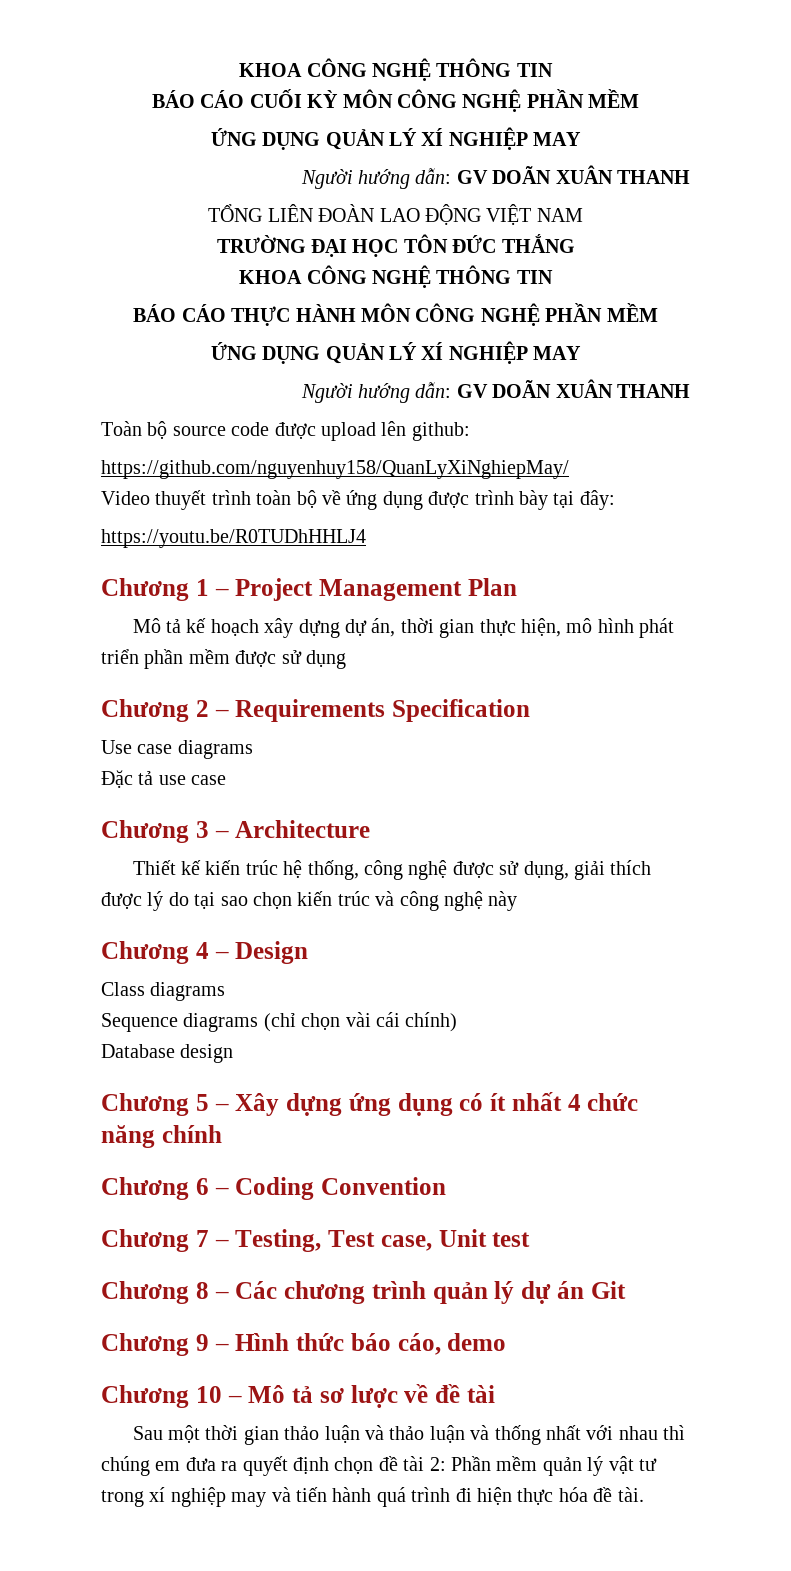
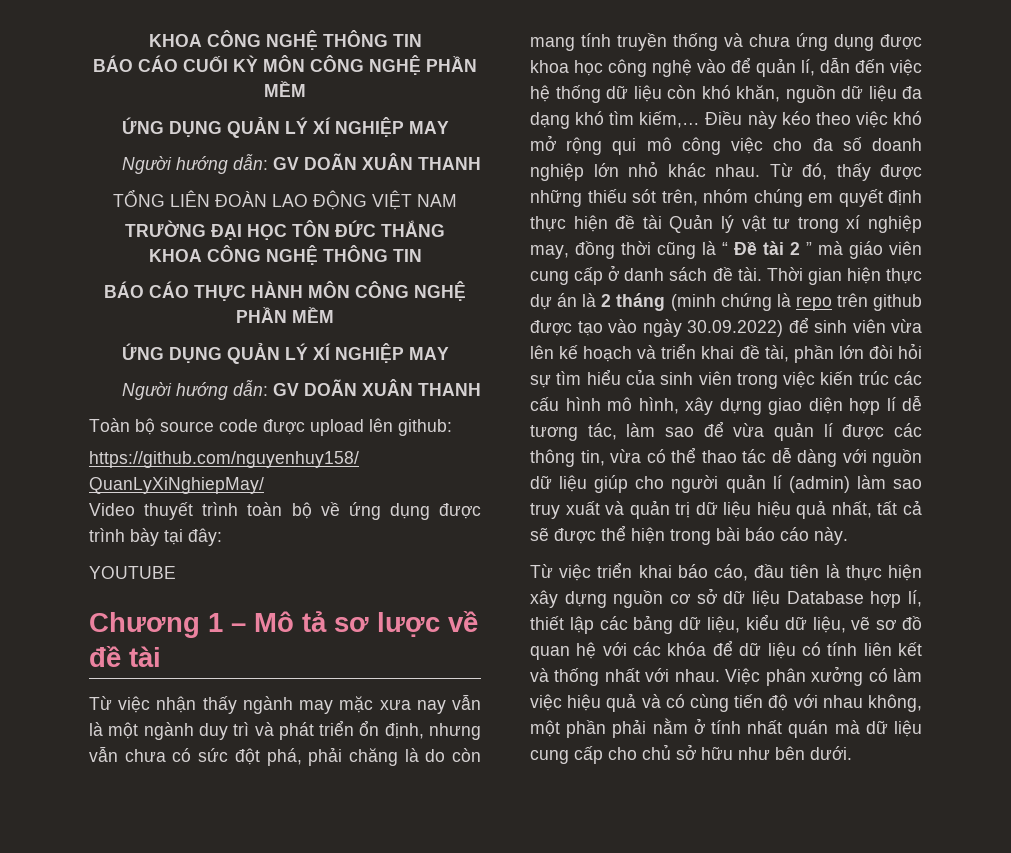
- https://youtu.be/R0TUDhHHLJ4
- Chương 1 – Project Management Plan
- Mô tả kế hoạch xây dựng dự án, thời gian thực hiện, mô hình phát triển phần mềm được sử dụng
- Chương 2 – Requirements Specification
- Use case diagrams
- Đặc tả use case
- Chương 3 – Architecture
- Thiết kế kiến trúc hệ thống, công nghệ được sử dụng, giải thích được lý do tại sao chọn kiến trúc và công nghệ này
- Chương 4 – Design
- Class diagrams
- Sequence diagrams (chỉ chọn vài cái chính)
- Database design
- Chương 5 – Xây dựng ứng dụng có ít nhất 4 chức năng chính
- Chương 6 – Coding Convention
- Chương 7 – Testing, Test case, Unit test
- Chương 8 – Các chương trình quản lý dự án Git
- Chương 9 – Hình thức báo cáo, demo
- Chương 10 – Mô tả sơ lược về đề tài
+ YOUTUBE
+ Chương 1 – Mô tả sơ lược về đề tài
- Sau một thời gian thảo luận và thảo luận và thống nhất với nhau thì chúng em đưa ra quyết định chọn đề tài 2: Phần mềm quản lý vật tư trong xí nghiệp may và tiến hành quá trình đi hiện thực hóa đề tài.
+ Từ việc nhận thấy ngành may mặc xưa nay vẫn là một ngành duy trì và phát triển ổn định, nhưng vẫn chưa có sức đột phá, phải chăng là do còn mang tính truyền thống và chưa ứng dụng được khoa học công nghệ vào để quản lí, dẫn đến việc hệ thống dữ liệu còn khó khăn, nguồn dữ liệu đa dạng khó tìm kiếm,… Điều này kéo theo việc khó mở rộng qui mô công việc cho đa số doanh nghiệp lớn nhỏ khác nhau. Từ đó, thấy được những thiếu sót trên, nhóm chúng em quyết định thực hiện đề tài Quản lý vật tư trong xí nghiệp may, đồng thời cũng là “ Đề tài 2 ” mà giáo viên cung cấp ở danh sách đề tài. Thời gian hiện thực dự án là 2 tháng (minh chứng là repo trên github được tạo vào ngày 30.09.2022) để sinh viên vừa lên kế hoạch và triển khai đề tài, phần lớn đòi hỏi sự tìm hiểu của sinh viên trong việc kiến trúc các cấu hình mô hình, xây dựng giao diện hợp lí dễ tương tác, làm sao để vừa quản lí được các thông tin, vừa có thể thao tác dễ dàng với nguồn dữ liệu giúp cho người quản lí (admin) làm sao truy xuất và quản trị dữ liệu hiệu quả nhất, tất cả sẽ được thể hiện trong bài báo cáo này.
+ Từ việc triển khai báo cáo, đầu tiên là thực hiện xây dựng nguồn cơ sở dữ liệu Database hợp lí, thiết lập các bảng dữ liệu, kiểu dữ liệu, vẽ sơ đồ quan hệ với các khóa để dữ liệu có tính liên kết và thống nhất với nhau. Việc phân xưởng có làm việc hiệu quả và có cùng tiến độ với nhau không, một phần phải nằm ở tính nhất quán mà dữ liệu cung cấp cho chủ sở hữu như bên dưới.

